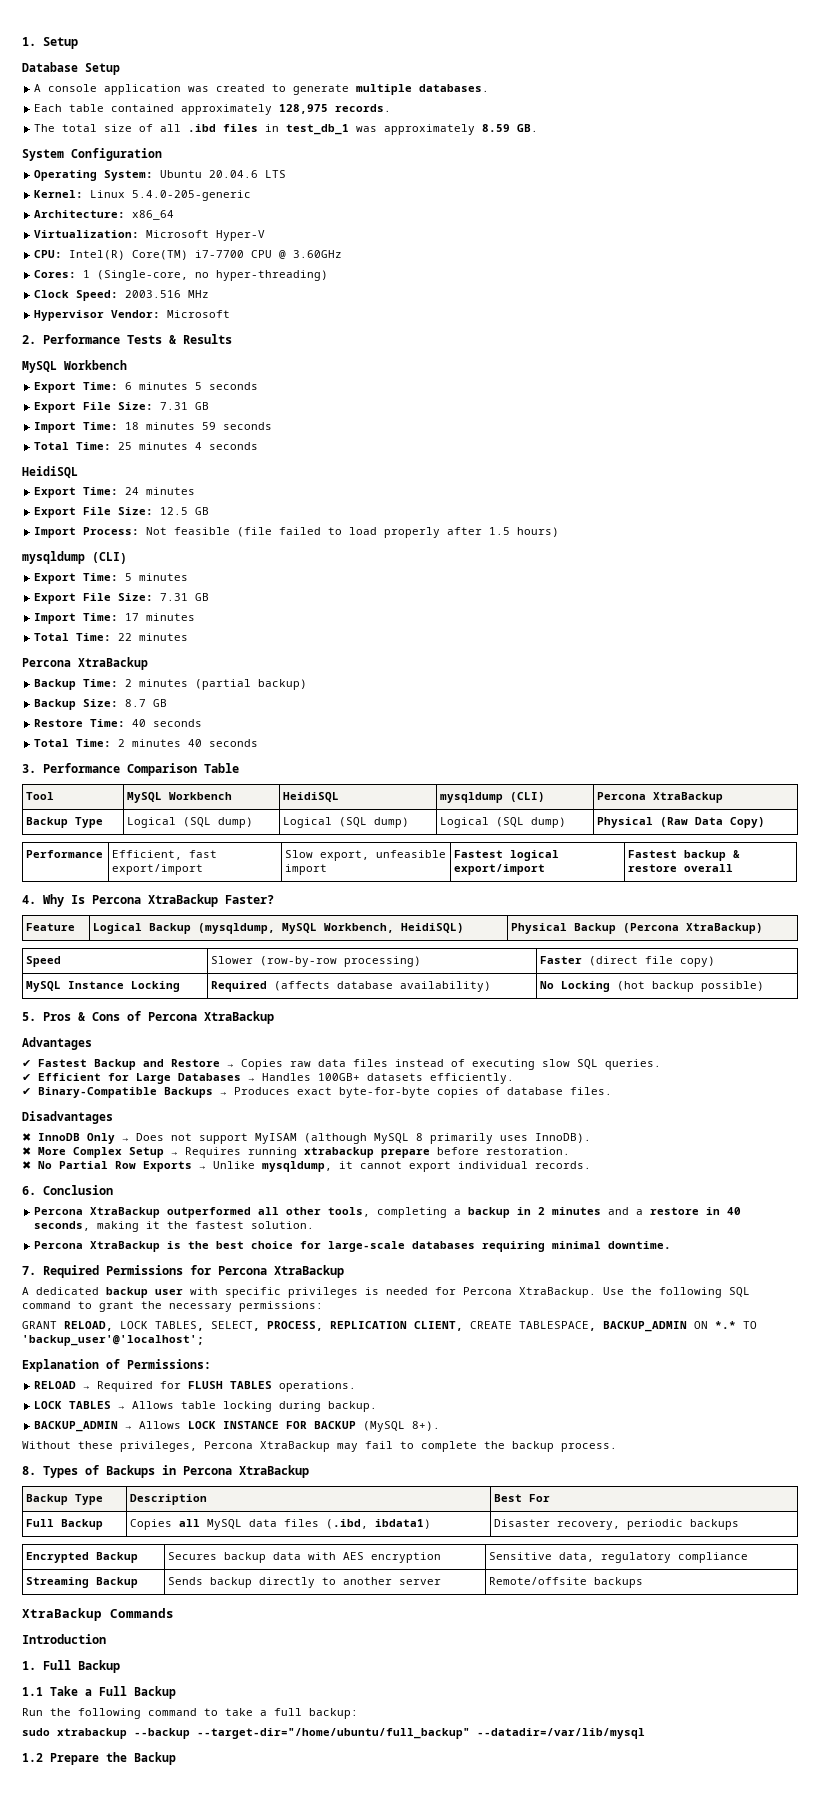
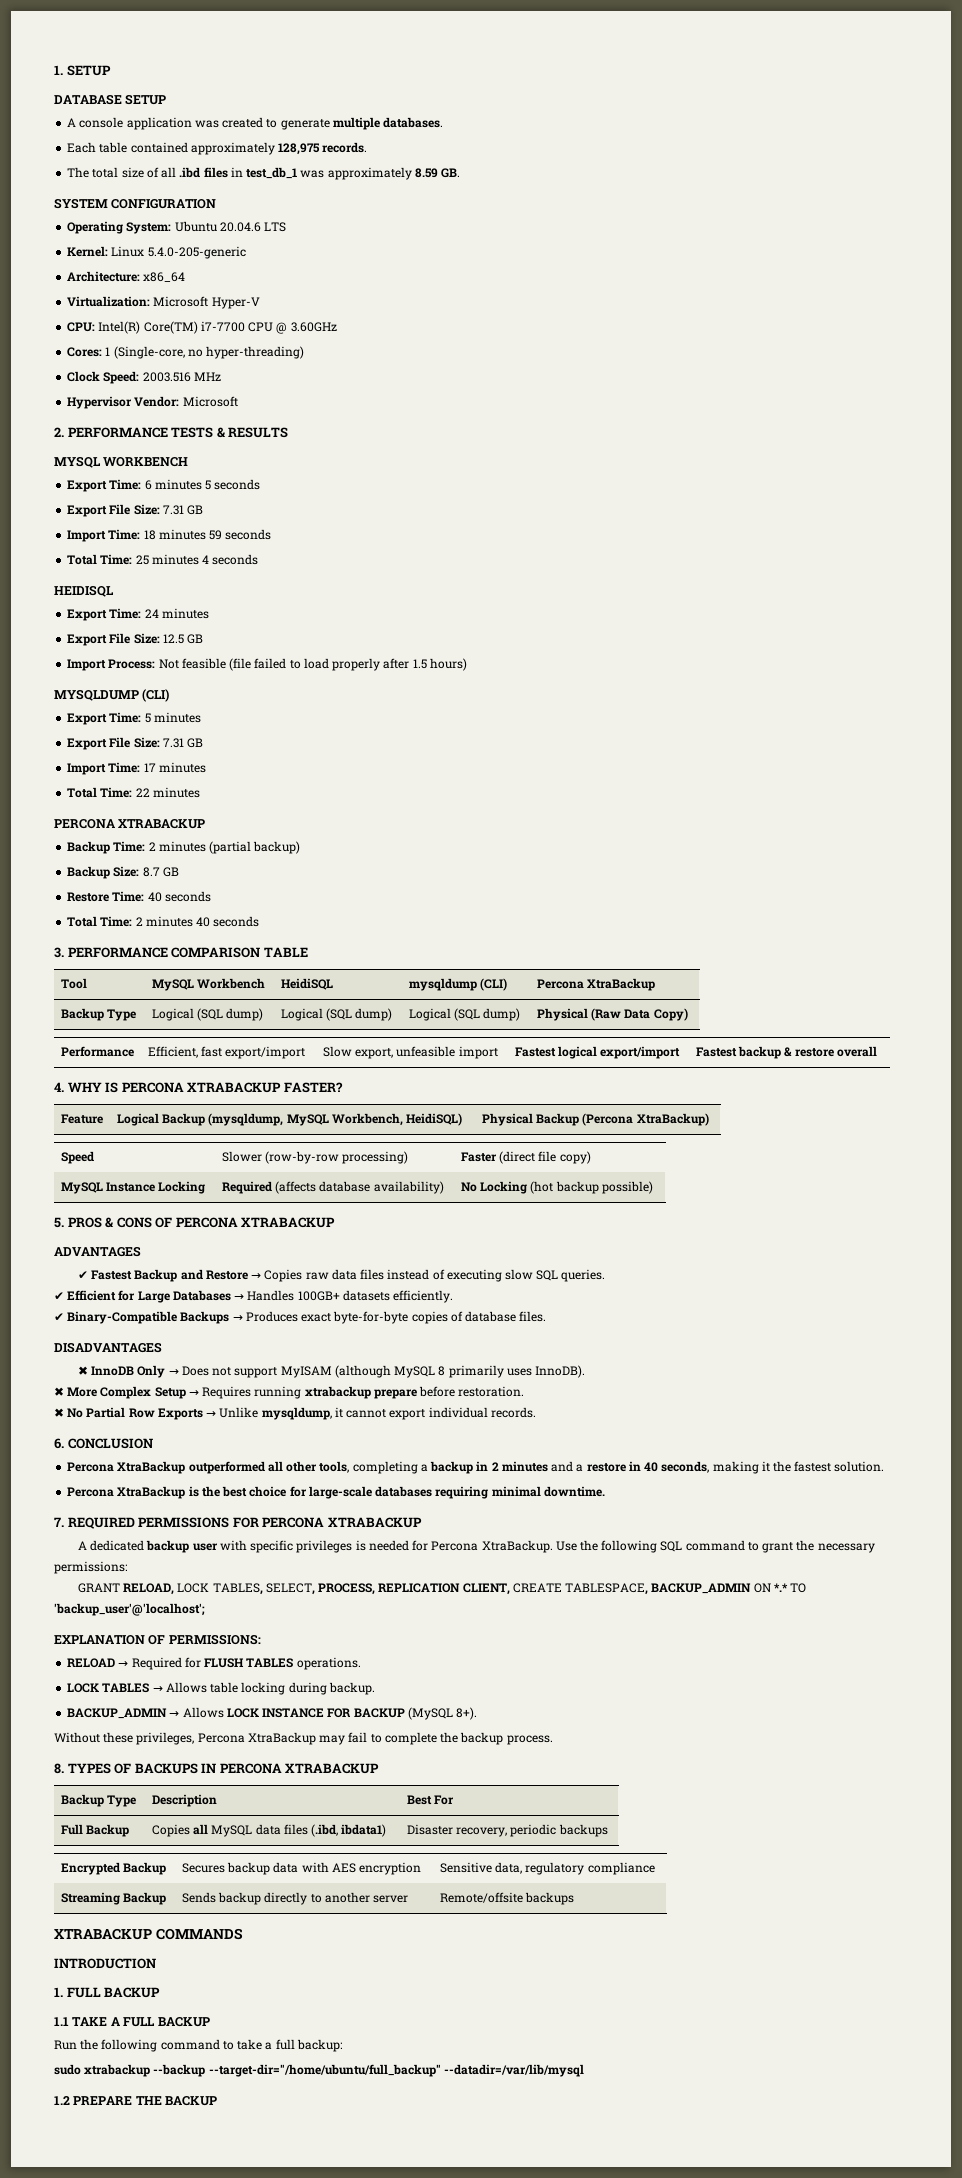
- 1. Setup
- Database Setup
+ 1. SETUP
+ DATABASE SETUP
- System Configuration
+ SYSTEM CONFIGURATION
- 2. Performance Tests & Results
- MySQL Workbench
+ 2. PERFORMANCE TESTS & RESULTS
+ MYSQL WORKBENCH
  Total Time: 25 minutes 4 seconds
- HeidiSQL
+ HEIDISQL
  Import Process: Not feasible (file failed to load properly after 1.5 hours)
- mysqldump (CLI)
+ MYSQLDUMP (CLI)
  Total Time: 22 minutes
- Percona XtraBackup
+ PERCONA XTRABACKUP
- 3. Performance Comparison Table
+ 3. PERFORMANCE COMPARISON TABLE
- 4. Why Is Percona XtraBackup Faster?
+ 4. WHY IS PERCONA XTRABACKUP FASTER?
- 5. Pros & Cons of Percona XtraBackup
- Advantages
+ 5. PROS & CONS OF PERCONA XTRABACKUP
+ ADVANTAGES
- Disadvantages
+ DISADVANTAGES
- 6. Conclusion
+ 6. CONCLUSION
- 7. Required Permissions for Percona XtraBackup
+ 7. REQUIRED PERMISSIONS FOR PERCONA XTRABACKUP
- Explanation of Permissions:
+ EXPLANATION OF PERMISSIONS:
- 8. Types of Backups in Percona XtraBackup
+ 8. TYPES OF BACKUPS IN PERCONA XTRABACKUP
- XtraBackup Commands
- Introduction
- 1. Full Backup
+ XTRABACKUP COMMANDS
+ INTRODUCTION
+ 1. FULL BACKUP
- 1.1 Take a Full Backup
+ 1.1 TAKE A FULL BACKUP
- 1.2 Prepare the Backup
+ 1.2 PREPARE THE BACKUP

